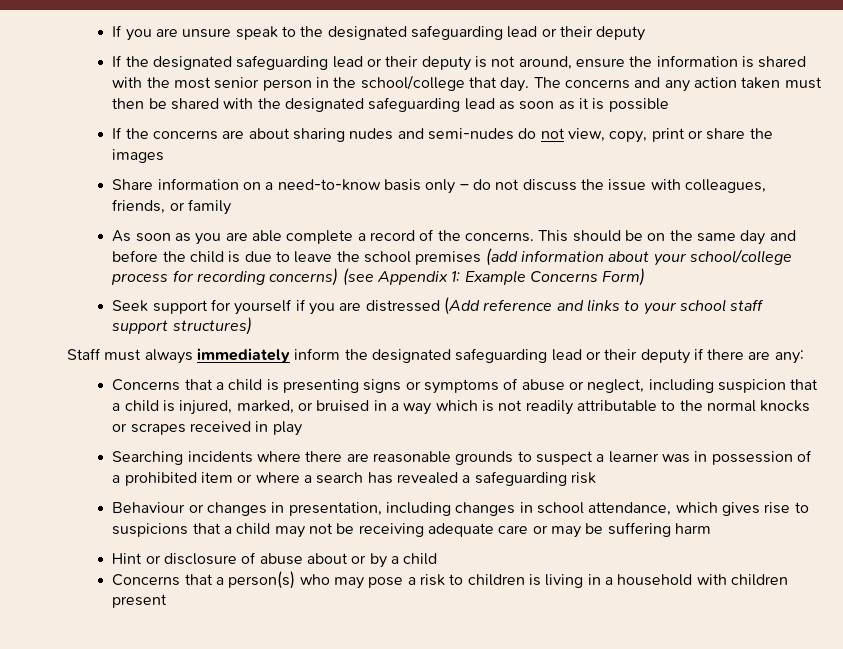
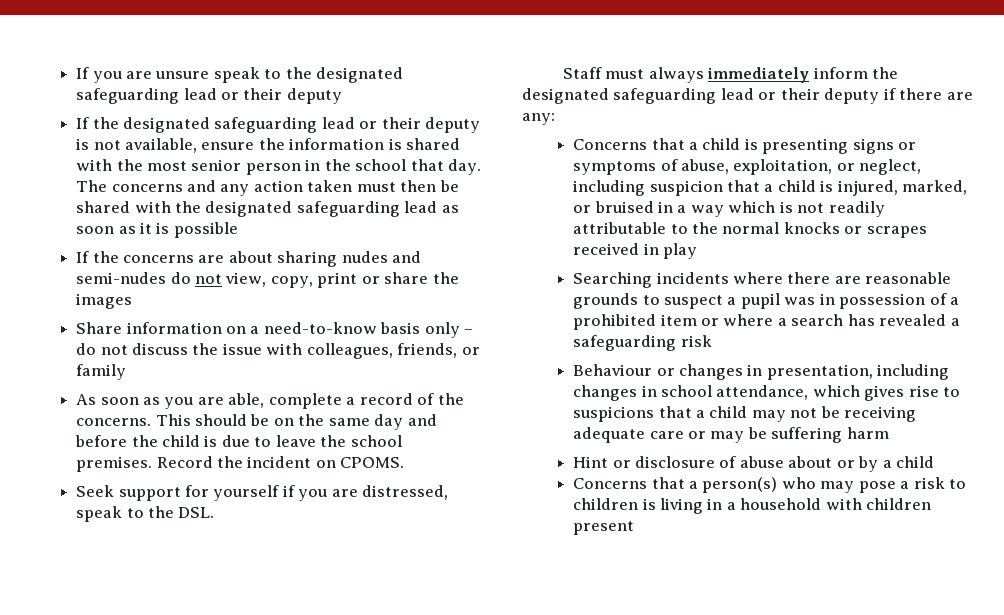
- If the designated safeguarding lead or their deputy is not around, ensure the information is shared with the most senior person in the school/college that day.
+ If the designated safeguarding lead or their deputy is not available, ensure the information is shared with the most senior person in the school that day.
- As soon as you are able complete a record of the concerns.
+ As soon as you are able, complete a record of the concerns.
- This should be on the same day and before the child is due to leave the school premises (add information about your school/college process for recording concerns) (see Appendix 1: Example Concerns Form)
+ This should be on the same day and before the child is due to leave the school premises. Record the incident on CPOMS.
- Seek support for yourself if you are distressed (Add reference and links to your school staff support structures)
+ Seek support for yourself if you are distressed, speak to the DSL.
- Concerns that a child is presenting signs or symptoms of abuse or neglect, including suspicion that a child is injured, marked, or bruised in a way which is not readily attributable to the normal knocks or scrapes received in play
+ Concerns that a child is presenting signs or symptoms of abuse, exploitation, or neglect, including suspicion that a child is injured, marked, or bruised in a way which is not readily attributable to the normal knocks or scrapes received in play
- Searching incidents where there are reasonable grounds to suspect a learner was in possession of a prohibited item or where a search has revealed a safeguarding risk
+ Searching incidents where there are reasonable grounds to suspect a pupil was in possession of a prohibited item or where a search has revealed a safeguarding risk

